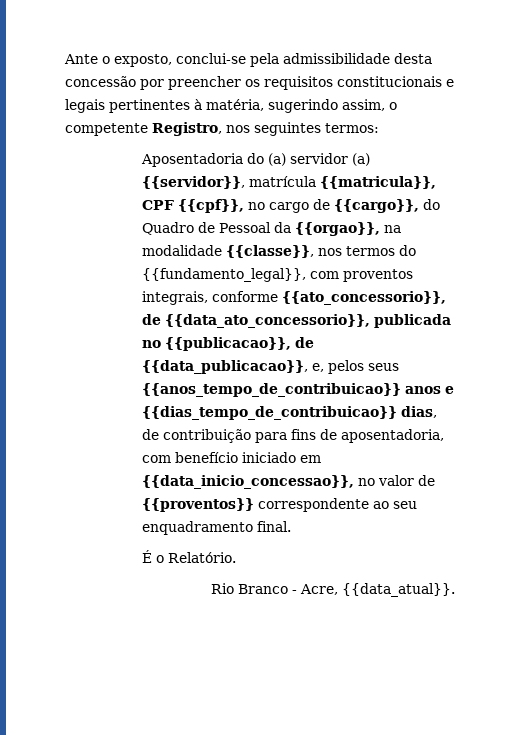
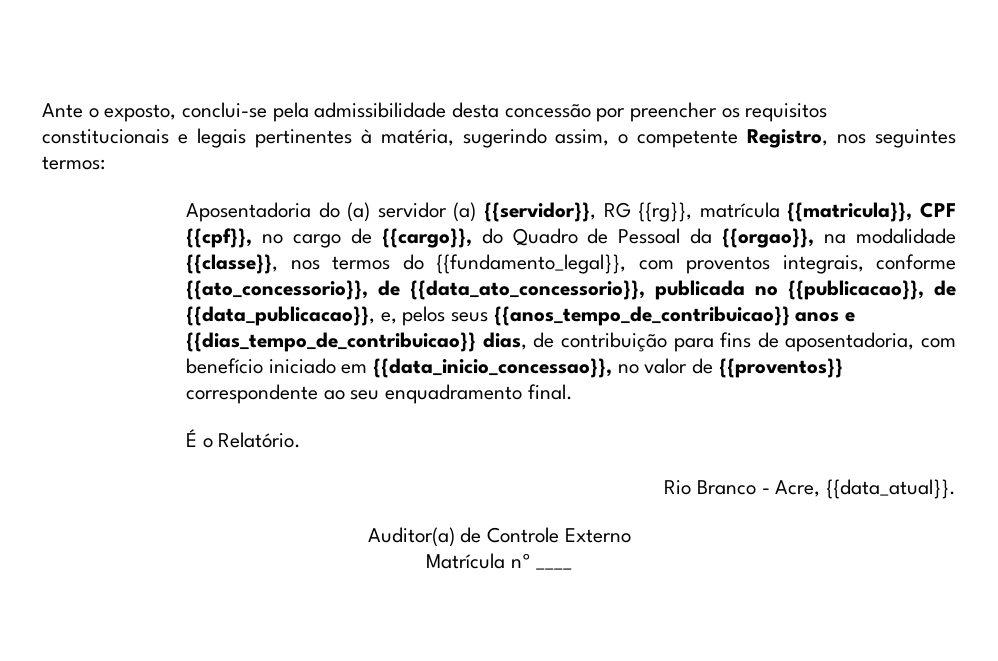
- Aposentadoria do (a) servidor (a) {{servidor}}, matrícula {{matricula}}, CPF {{cpf}}, no cargo de {{cargo}}, do Quadro de Pessoal da {{orgao}}, na modalidade {{classe}}, nos termos do {{fundamento_legal}}, com proventos integrais, conforme {{ato_concessorio}}, de {{data_ato_concessorio}}, publicada no {{publicacao}}, de {{data_publicacao}}, e, pelos seus {{anos_tempo_de_contribuicao}} anos e {{dias_tempo_de_contribuicao}} dias, de contribuição para fins de aposentadoria, com benefício iniciado em {{data_inicio_concessao}}, no valor de {{proventos}} correspondente ao seu enquadramento final.
+ Aposentadoria do (a) servidor (a) {{servidor}}, RG {{rg}}, matrícula {{matricula}}, CPF {{cpf}}, no cargo de {{cargo}}, do Quadro de Pessoal da {{orgao}}, na modalidade {{classe}}, nos termos do {{fundamento_legal}}, com proventos integrais, conforme {{ato_concessorio}}, de {{data_ato_concessorio}}, publicada no {{publicacao}}, de {{data_publicacao}}, e, pelos seus {{anos_tempo_de_contribuicao}} anos e {{dias_tempo_de_contribuicao}} dias, de contribuição para fins de aposentadoria, com benefício iniciado em {{data_inicio_concessao}}, no valor de {{proventos}} correspondente ao seu enquadramento final.
+ Auditor(a) de Controle Externo
+ Matrícula nº ____

